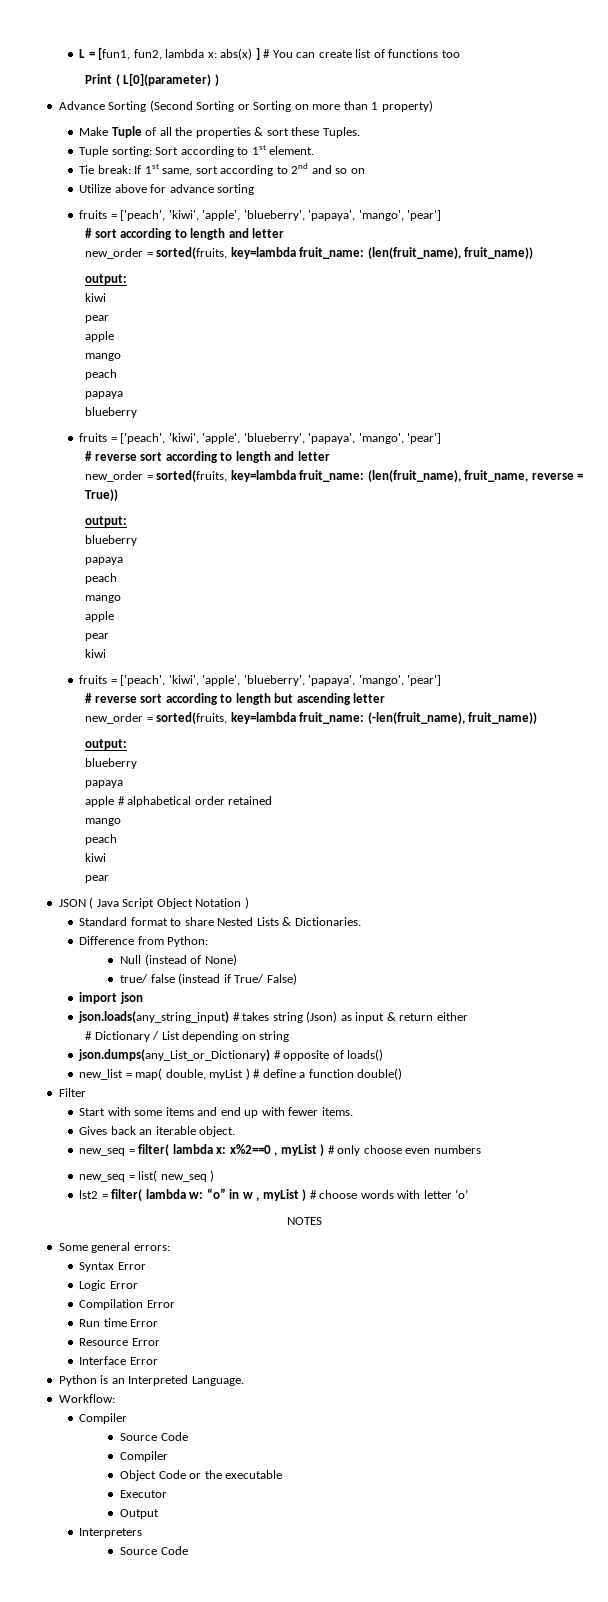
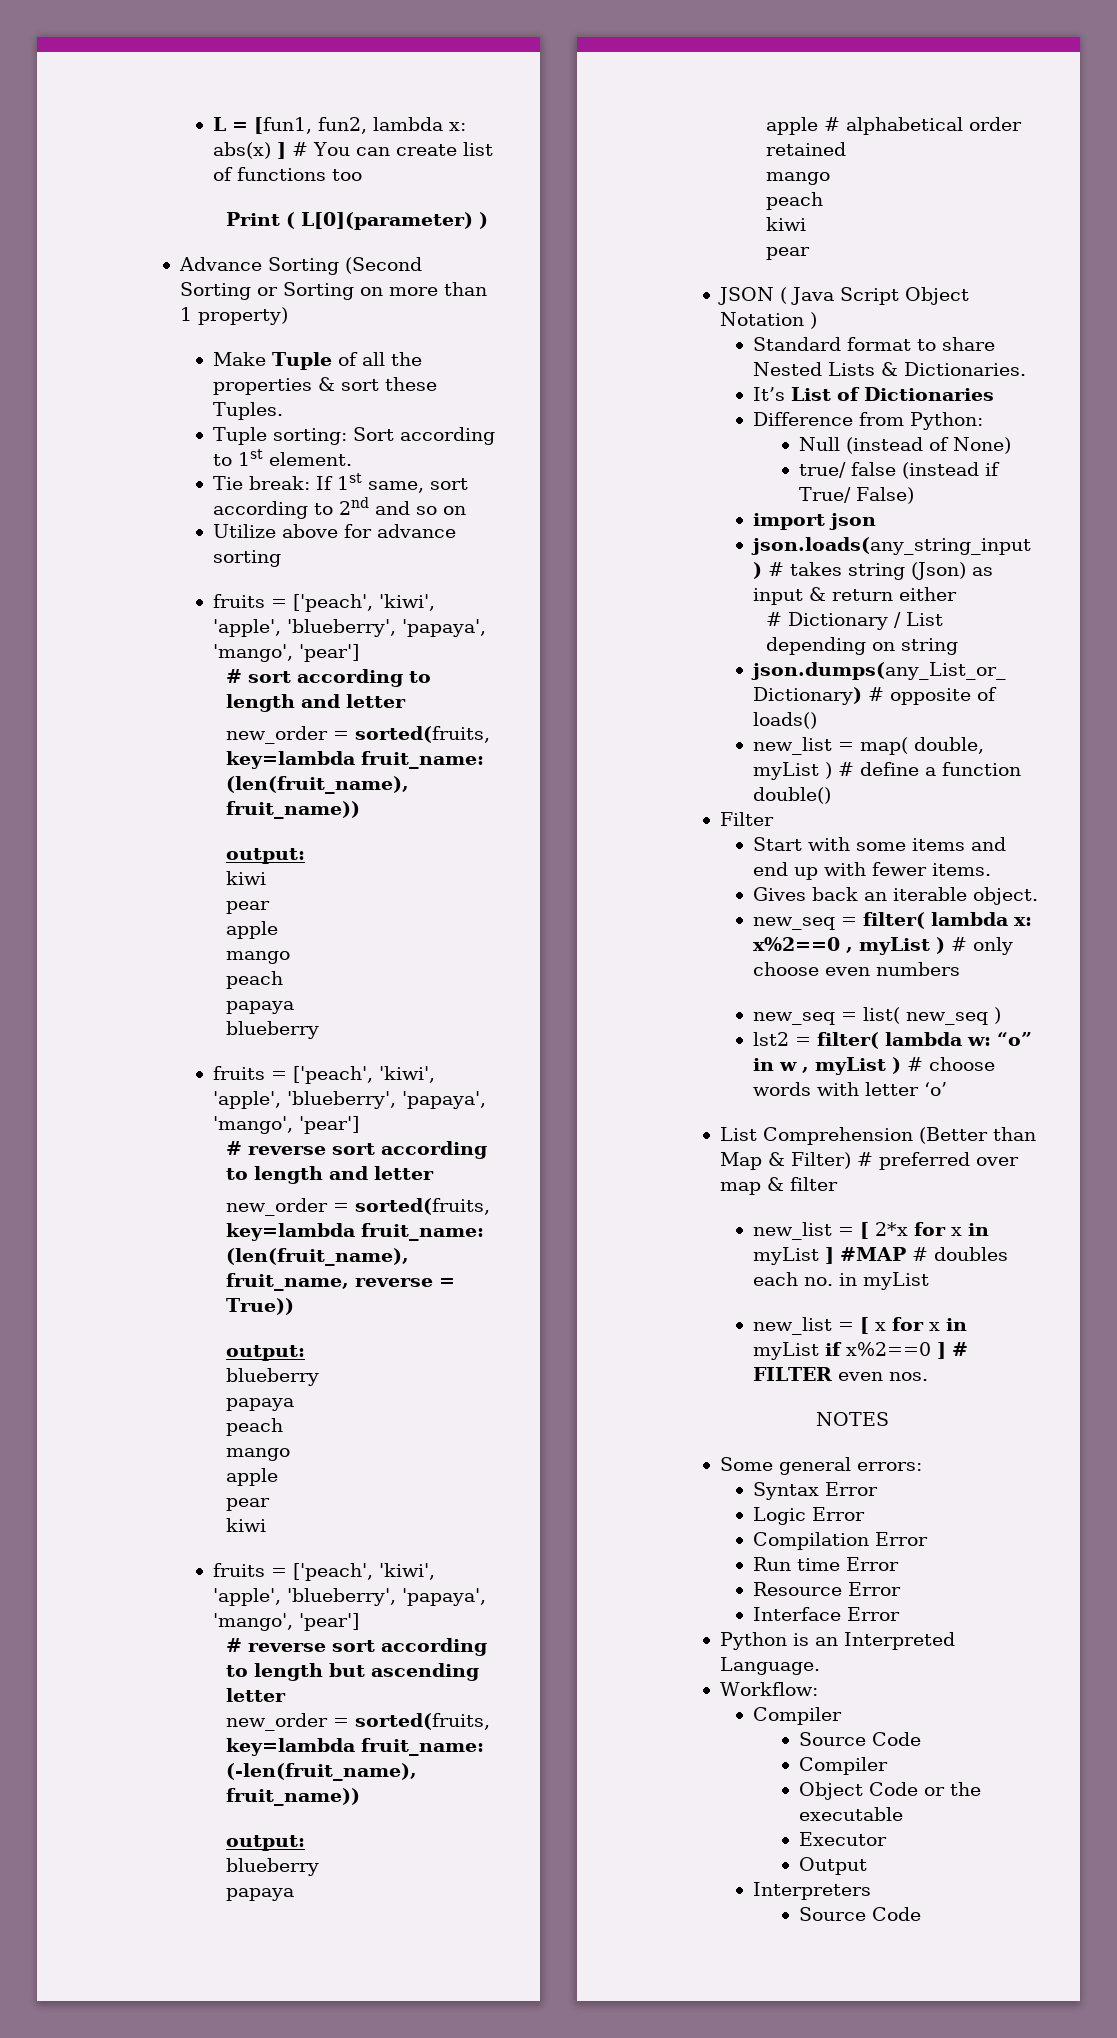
+ It’s List of Dictionaries
+ List Comprehension (Better than Map & Filter) # preferred over map & filter
+ new_list = [ 2*x for x in myList ] #MAP # doubles each no. in myList
+ new_list = [ x for x in myList if x%2==0 ] # FILTER even nos.

